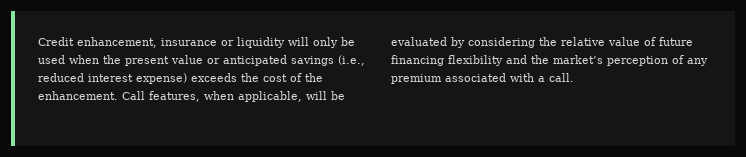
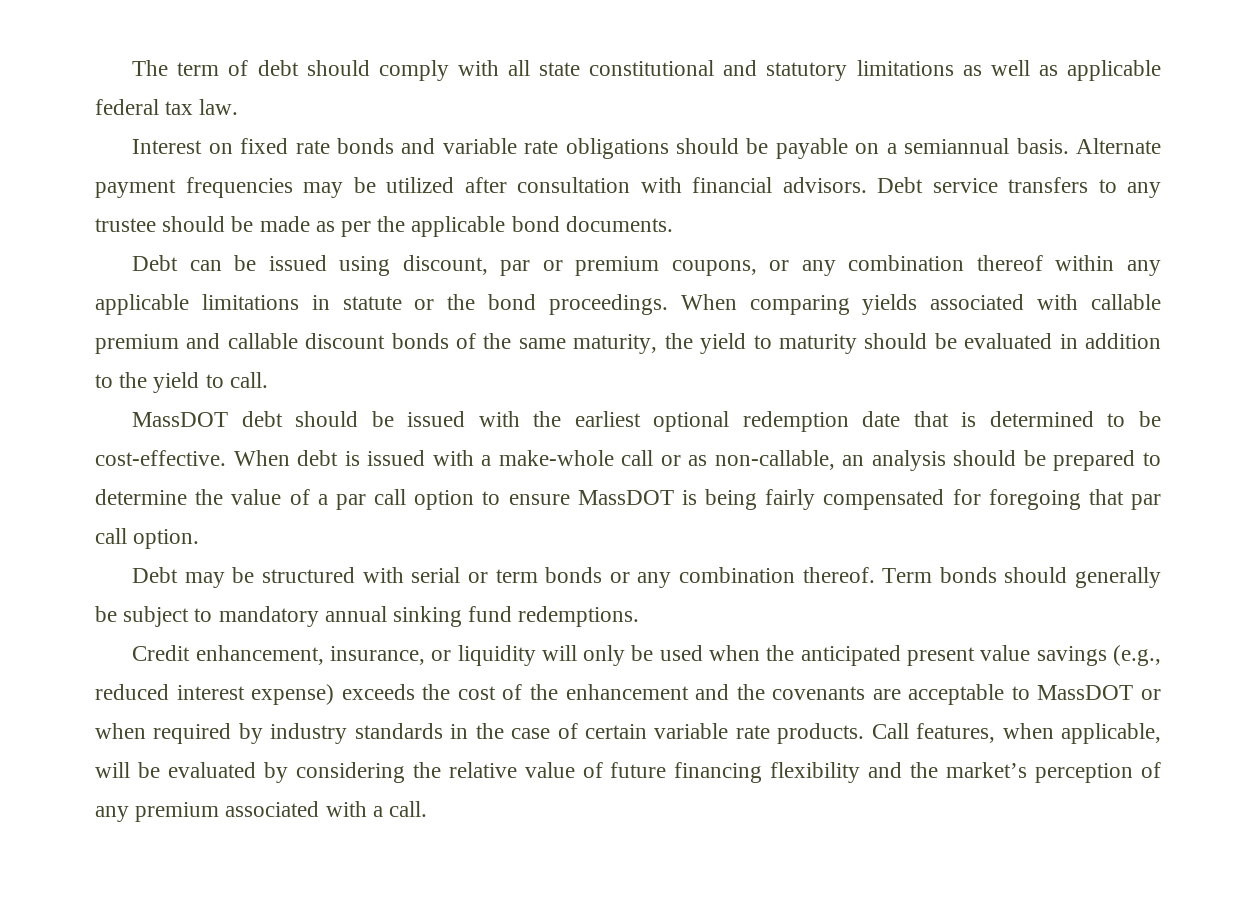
+ The term of debt should comply with all state constitutional and statutory limitations as well as applicable federal tax law.
+ Interest on fixed rate bonds and variable rate obligations should be payable on a semiannual basis. Alternate payment frequencies may be utilized after consultation with financial advisors. Debt service transfers to any trustee should be made as per the applicable bond documents.
+ Debt can be issued using discount, par or premium coupons, or any combination thereof within any applicable limitations in statute or the bond proceedings. When comparing yields associated with callable premium and callable discount bonds of the same maturity, the yield to maturity should be evaluated in addition to the yield to call.
+ MassDOT debt should be issued with the earliest optional redemption date that is determined to be cost-effective. When debt is issued with a make-whole call or as non-callable, an analysis should be prepared to determine the value of a par call option to ensure MassDOT is being fairly compensated for foregoing that par call option.
+ Debt may be structured with serial or term bonds or any combination thereof. Term bonds should generally be subject to mandatory annual sinking fund redemptions.
- Credit enhancement, insurance or liquidity will only be used when the present value or anticipated savings (i.e., reduced interest expense) exceeds the cost of the enhancement.
+ Credit enhancement, insurance, or liquidity will only be used when the anticipated present value savings (e.g., reduced interest expense) exceeds the cost of the enhancement and the covenants are acceptable to MassDOT or when required by industry standards in the case of certain variable rate products.

